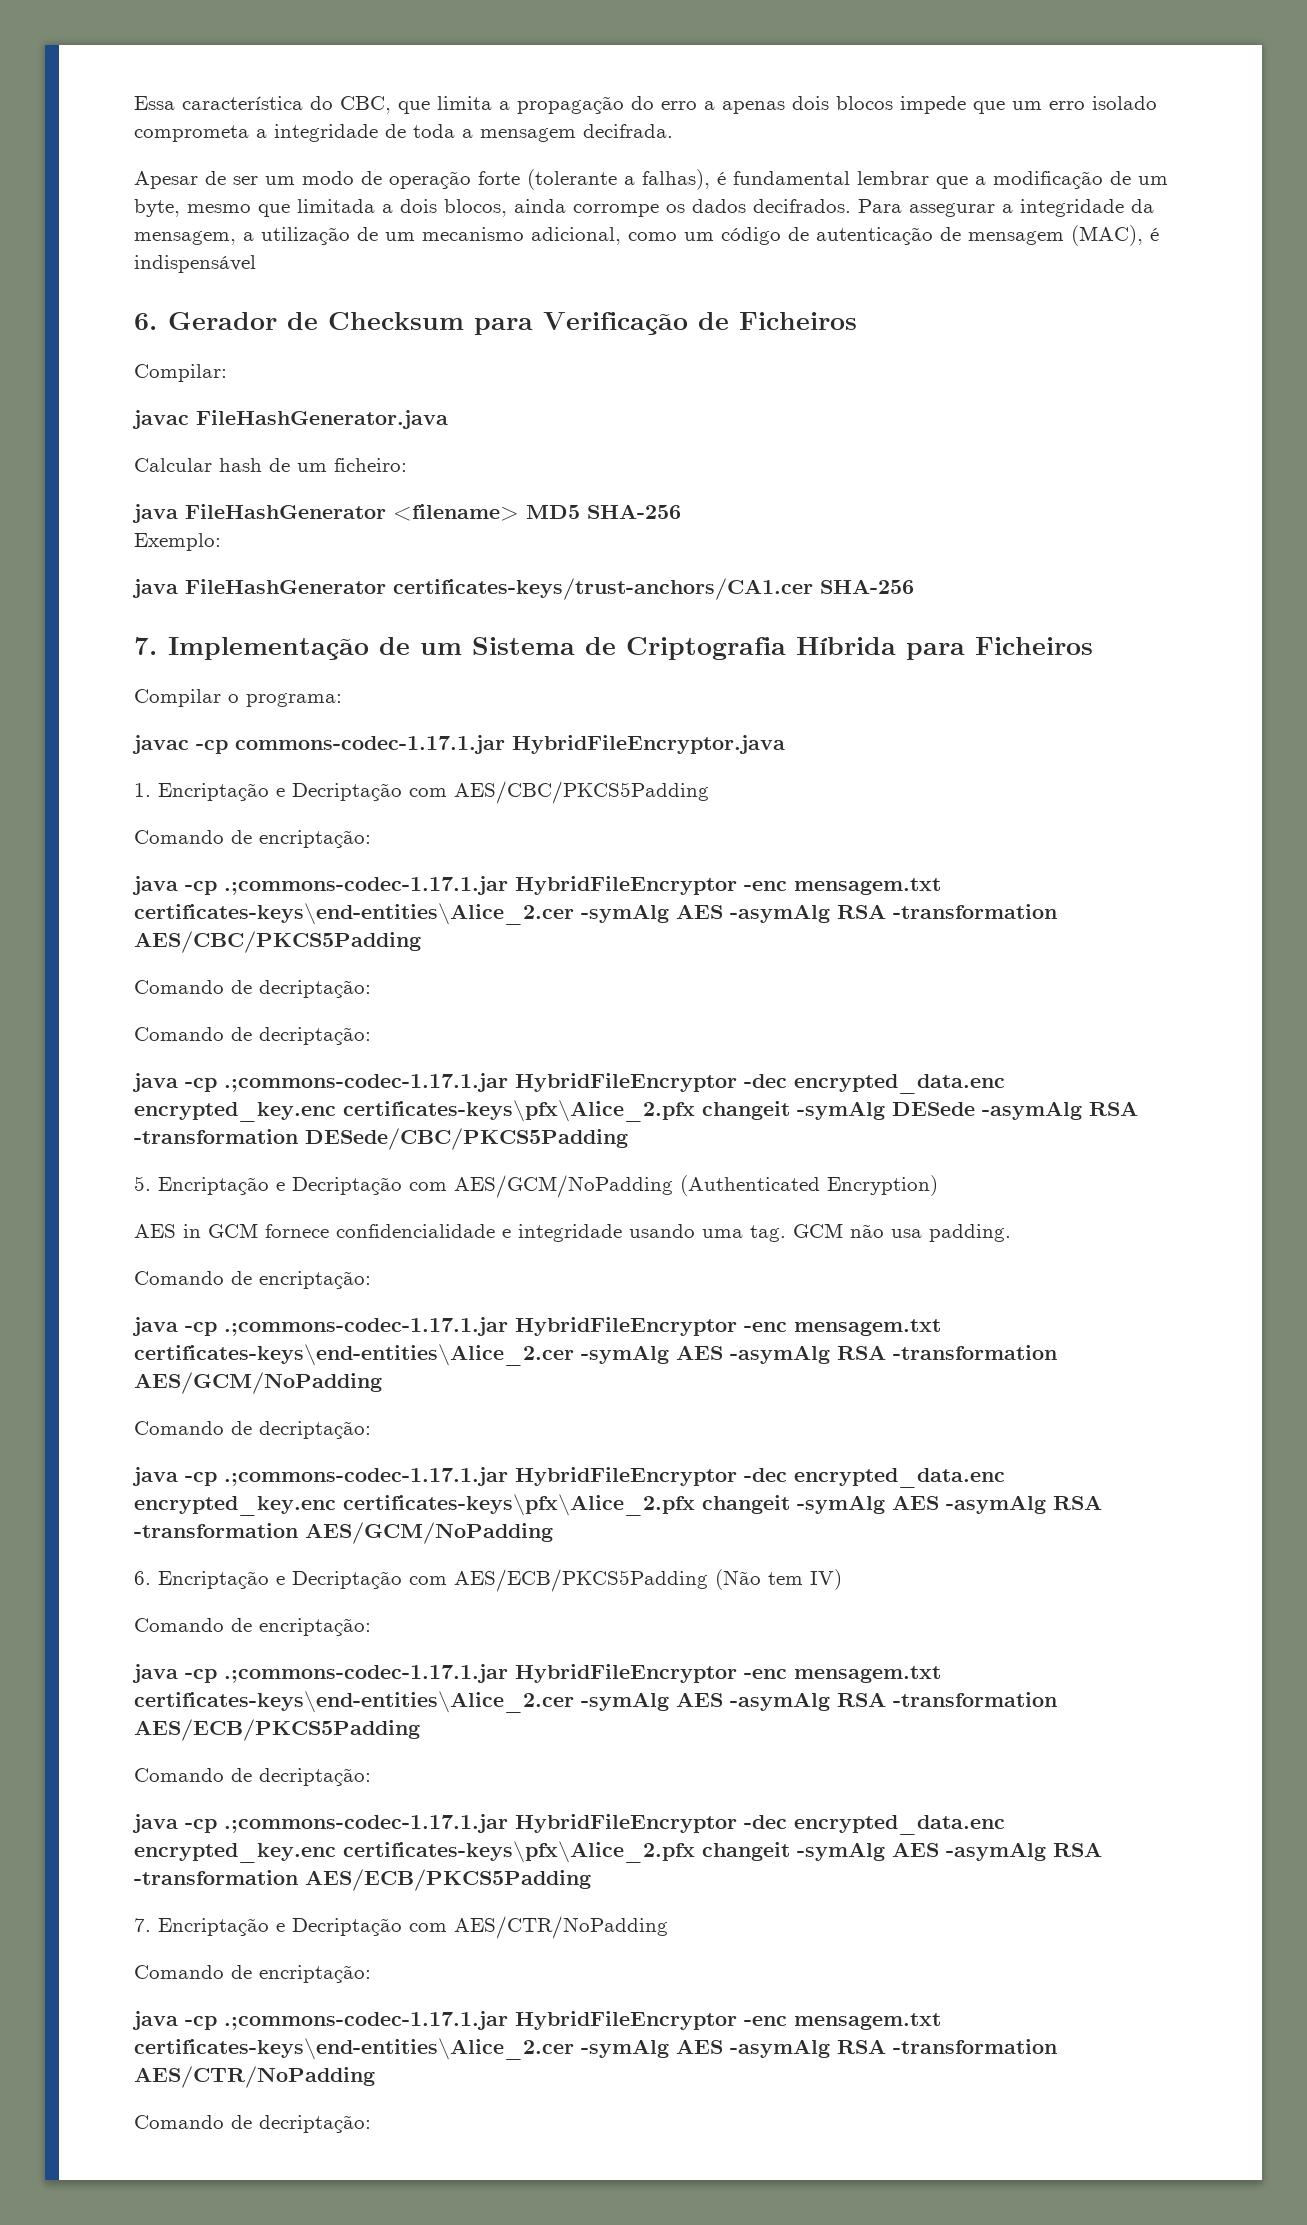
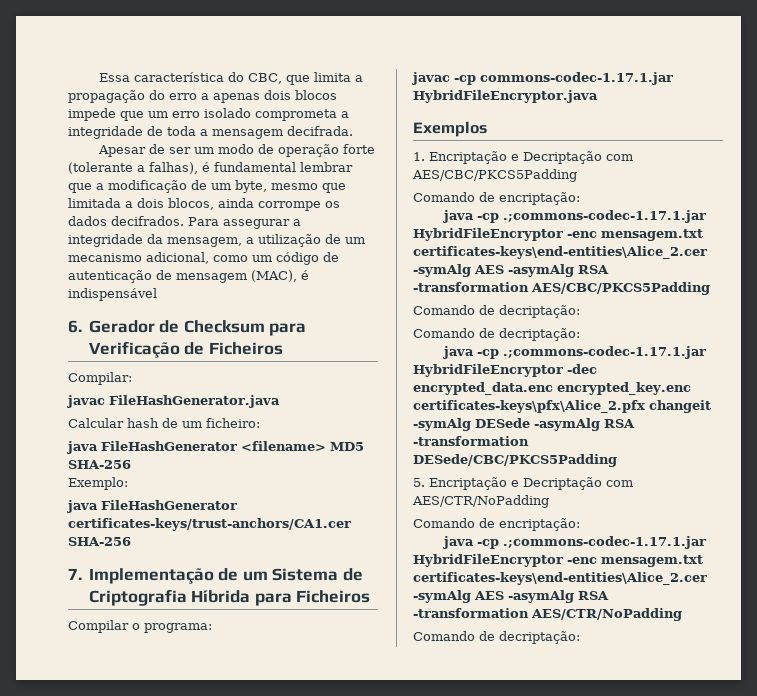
+ Exemplos
- 5. Encriptação e Decriptação com AES/GCM/NoPadding (Authenticated Encryption)
- AES in GCM fornece confidencialidade e integridade usando uma tag. GCM não usa padding.
- Comando de encriptação:
- java -cp .;commons-codec-1.17.1.jar HybridFileEncryptor -enc mensagem.txt certificates-keys\end-entities\Alice_2.cer -symAlg AES -asymAlg RSA -transformation AES/GCM/NoPadding
- Comando de decriptação:
- java -cp .;commons-codec-1.17.1.jar HybridFileEncryptor -dec encrypted_data.enc encrypted_key.enc certificates-keys\pfx\Alice_2.pfx changeit -symAlg AES -asymAlg RSA -transformation AES/GCM/NoPadding
- 6. Encriptação e Decriptação com AES/ECB/PKCS5Padding (Não tem IV)
- Comando de encriptação:
- java -cp .;commons-codec-1.17.1.jar HybridFileEncryptor -enc mensagem.txt certificates-keys\end-entities\Alice_2.cer -symAlg AES -asymAlg RSA -transformation AES/ECB/PKCS5Padding
- Comando de decriptação:
- java -cp .;commons-codec-1.17.1.jar HybridFileEncryptor -dec encrypted_data.enc encrypted_key.enc certificates-keys\pfx\Alice_2.pfx changeit -symAlg AES -asymAlg RSA -transformation AES/ECB/PKCS5Padding
- 7. Encriptação e Decriptação com AES/CTR/NoPadding
+ 5. Encriptação e Decriptação com AES/CTR/NoPadding

